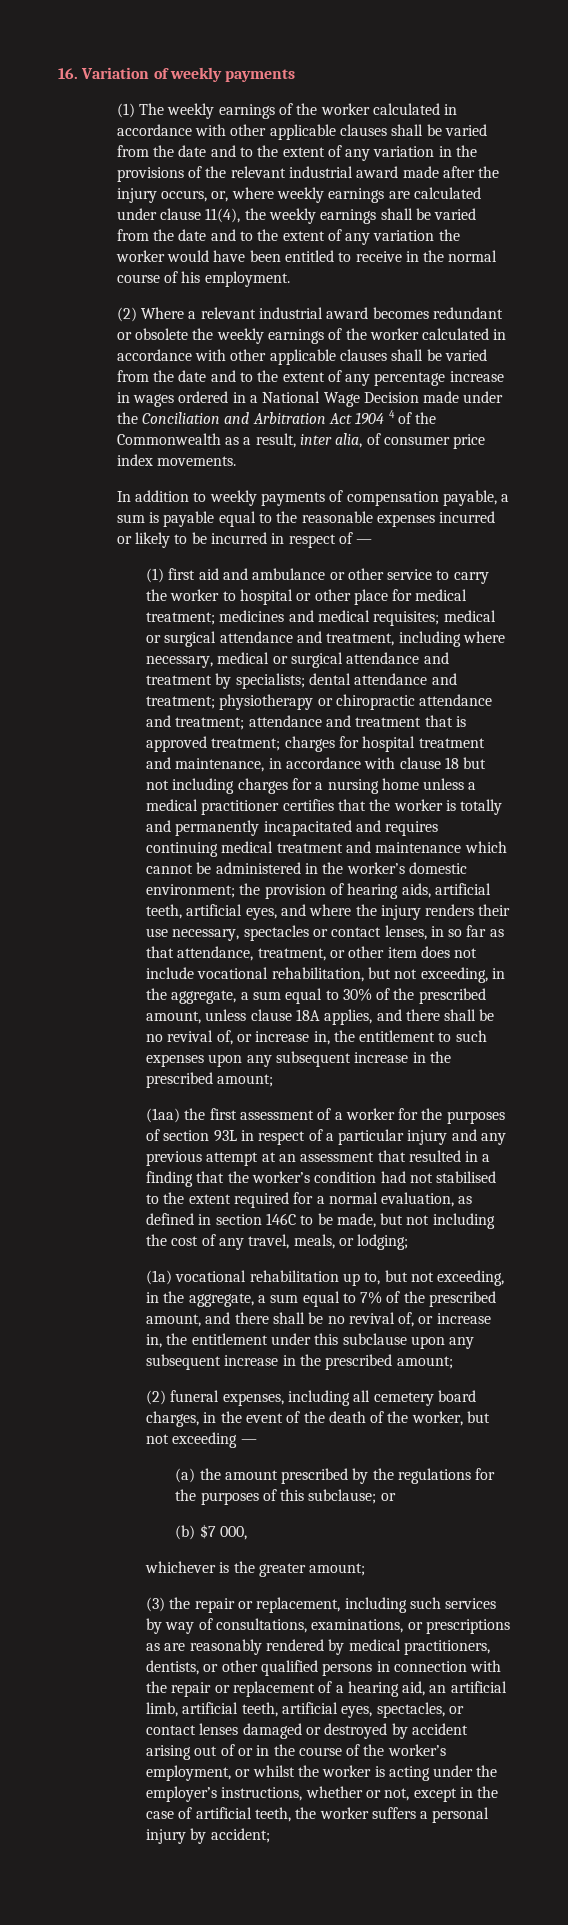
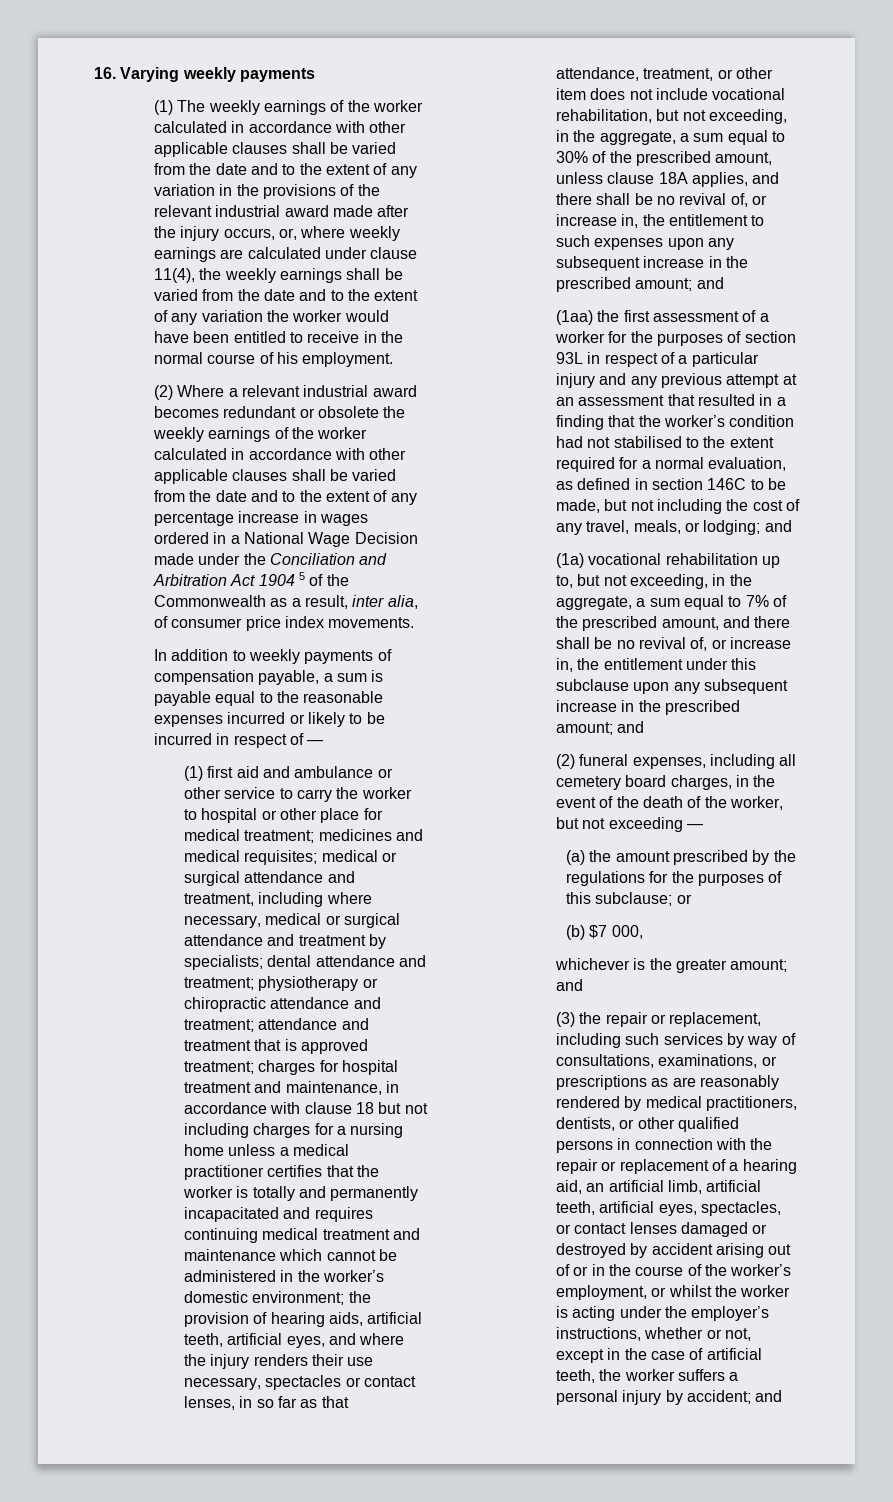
- 16. Variation of weekly payments
+ 16. Varying weekly payments
- (2) Where a relevant industrial award becomes redundant or obsolete the weekly earnings of the worker calculated in accordance with other applicable clauses shall be varied from the date and to the extent of any percentage increase in wages ordered in a National Wage Decision made under the Conciliation and Arbitration Act 1904 4 of the Commonwealth as a result, inter alia, of consumer price index movements.
+ (2) Where a relevant industrial award becomes redundant or obsolete the weekly earnings of the worker calculated in accordance with other applicable clauses shall be varied from the date and to the extent of any percentage increase in wages ordered in a National Wage Decision made under the Conciliation and Arbitration Act 1904 5 of the Commonwealth as a result, inter alia, of consumer price index movements.
- the provision of hearing aids, artificial teeth, artificial eyes, and where the injury renders their use necessary, spectacles or contact lenses, in so far as that attendance, treatment, or other item does not include vocational rehabilitation, but not exceeding, in the aggregate, a sum equal to 30% of the prescribed amount, unless clause 18A applies, and there shall be no revival of, or increase in, the entitlement to such expenses upon any subsequent increase in the prescribed amount;
+ the provision of hearing aids, artificial teeth, artificial eyes, and where the injury renders their use necessary, spectacles or contact lenses, in so far as that attendance, treatment, or other item does not include vocational rehabilitation, but not exceeding, in the aggregate, a sum equal to 30% of the prescribed amount, unless clause 18A applies, and there shall be no revival of, or increase in, the entitlement to such expenses upon any subsequent increase in the prescribed amount; and
- (1aa) the first assessment of a worker for the purposes of section 93L in respect of a particular injury and any previous attempt at an assessment that resulted in a finding that the worker’s condition had not stabilised to the extent required for a normal evaluation, as defined in section 146C to be made, but not including the cost of any travel, meals, or lodging;
+ (1aa) the first assessment of a worker for the purposes of section 93L in respect of a particular injury and any previous attempt at an assessment that resulted in a finding that the worker’s condition had not stabilised to the extent required for a normal evaluation, as defined in section 146C to be made, but not including the cost of any travel, meals, or lodging; and
- (1a) vocational rehabilitation up to, but not exceeding, in the aggregate, a sum equal to 7% of the prescribed amount, and there shall be no revival of, or increase in, the entitlement under this subclause upon any subsequent increase in the prescribed amount;
+ (1a) vocational rehabilitation up to, but not exceeding, in the aggregate, a sum equal to 7% of the prescribed amount, and there shall be no revival of, or increase in, the entitlement under this subclause upon any subsequent increase in the prescribed amount; and
- whichever is the greater amount;
+ whichever is the greater amount; and
- (3) the repair or replacement, including such services by way of consultations, examinations, or prescriptions as are reasonably rendered by medical practitioners, dentists, or other qualified persons in connection with the repair or replacement of a hearing aid, an artificial limb, artificial teeth, artificial eyes, spectacles, or contact lenses damaged or destroyed by accident arising out of or in the course of the worker’s employment, or whilst the worker is acting under the employer’s instructions, whether or not, except in the case of artificial teeth, the worker suffers a personal injury by accident;
+ (3) the repair or replacement, including such services by way of consultations, examinations, or prescriptions as are reasonably rendered by medical practitioners, dentists, or other qualified persons in connection with the repair or replacement of a hearing aid, an artificial limb, artificial teeth, artificial eyes, spectacles, or contact lenses damaged or destroyed by accident arising out of or in the course of the worker’s employment, or whilst the worker is acting under the employer’s instructions, whether or not, except in the case of artificial teeth, the worker suffers a personal injury by accident; and

